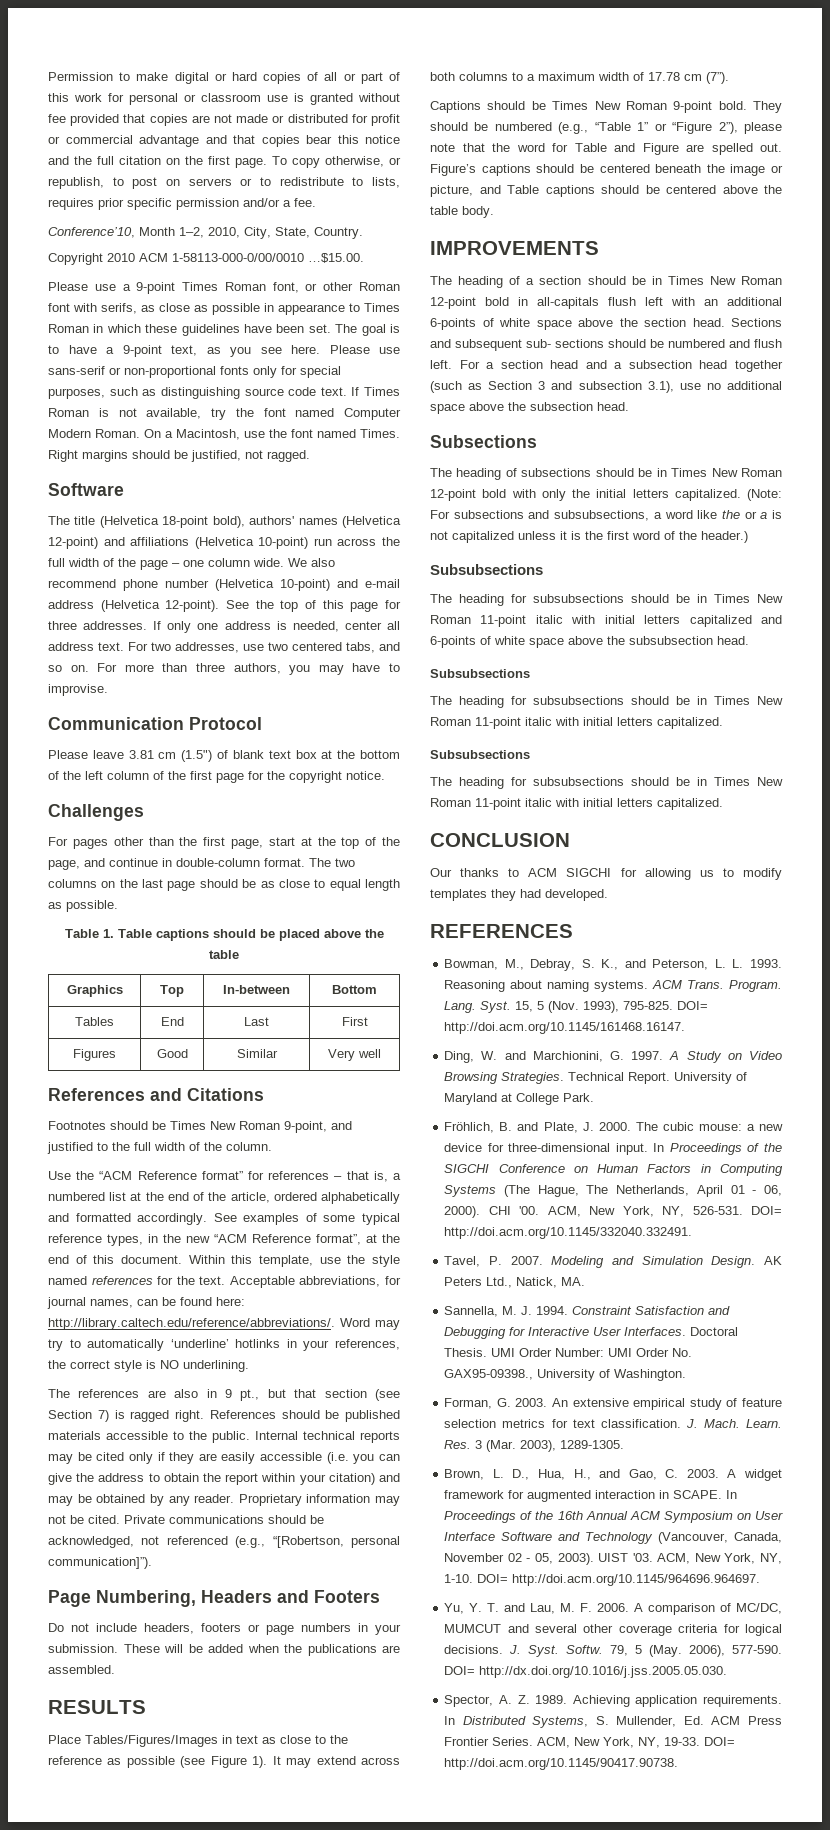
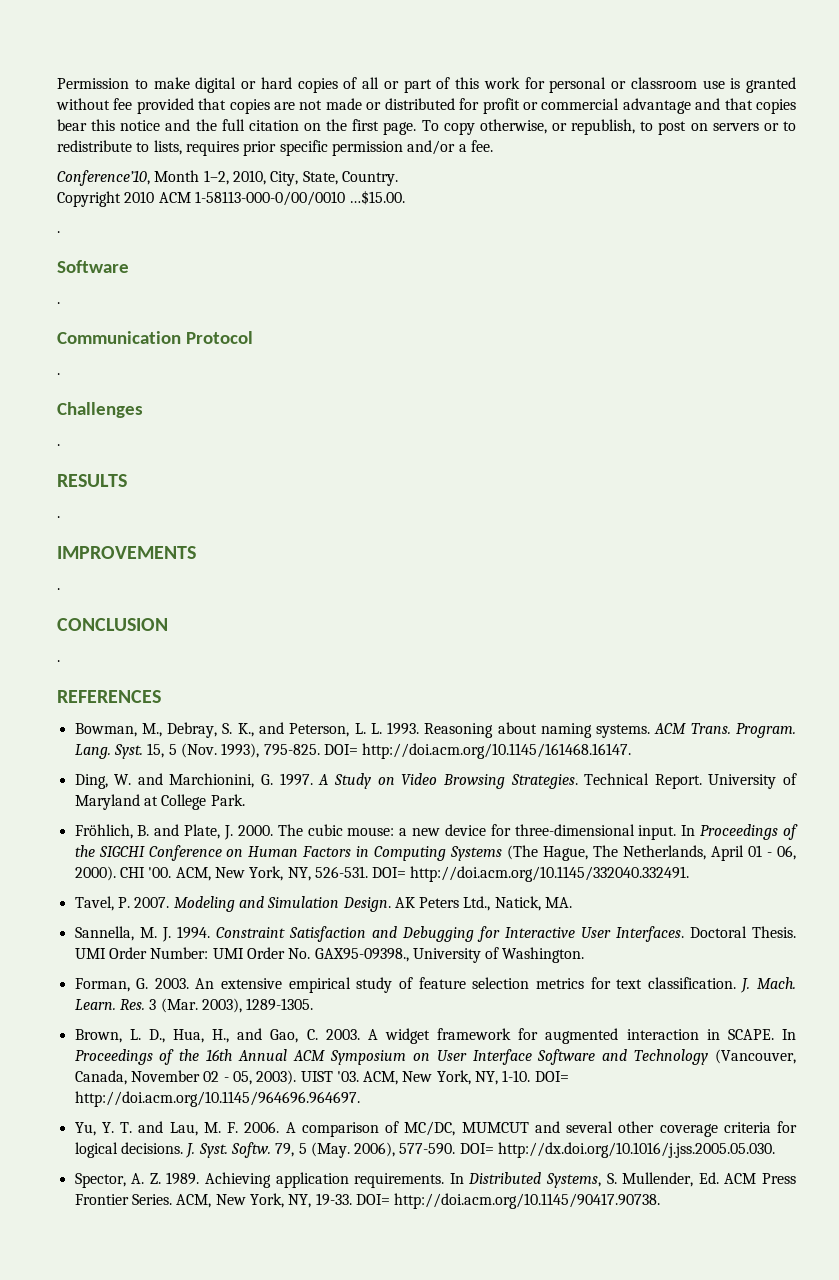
  Copyright 2010 ACM 1-58113-000-0/00/0010 …$15.00.
- Please use a 9-point Times Roman font, or other Roman font with serifs, as close as possible in appearance to Times Roman in which these guidelines have been set. The goal is to have a 9-point text, as you see here. Please use sans-serif or non-proportional fonts only for special purposes, such as distinguishing source code text. If Times Roman is not available, try the font named Computer Modern Roman. On a Macintosh, use the font named Times. Right margins should be justified, not ragged.
+ .
  Software
- The title (Helvetica 18-point bold), authors' names (Helvetica 12-point) and affiliations (Helvetica 10-point) run across the full width of the page – one column wide. We also recommend phone number (Helvetica 10-point) and e-mail address (Helvetica 12-point). See the top of this page for three addresses. If only one address is needed, center all address text. For two addresses, use two centered tabs, and so on. For more than three authors, you may have to improvise.
+ .
  Communication Protocol
- Please leave 3.81 cm (1.5") of blank text box at the bottom of the left column of the first page for the copyright notice.
+ .
  Challenges
- For pages other than the first page, start at the top of the page, and continue in double-column format. The two columns on the last page should be as close to equal length as possible.
- Table 1. Table captions should be placed above the table
- Graphics | Top | In-between | Bottom
- Tables | End | Last | First
- Figures | Good | Similar | Very well
- References and Citations
- Footnotes should be Times New Roman 9-point, and justified to the full width of the column.
- Use the “ACM Reference format” for references – that is, a numbered list at the end of the article, ordered alphabetically and formatted accordingly. See examples of some typical reference types, in the new “ACM Reference format”, at the end of this document. Within this template, use the style named references for the text. Acceptable abbreviations, for journal names, can be found here: http://library.caltech.edu/reference/abbreviations/. Word may try to automatically ‘underline’ hotlinks in your references, the correct style is NO underlining.
- The references are also in 9 pt., but that section (see Section 7) is ragged right. References should be published materials accessible to the public. Internal technical reports may be cited only if they are easily accessible (i.e. you can give the address to obtain the report within your citation) and may be obtained by any reader. Proprietary information may not be cited. Private communications should be acknowledged, not referenced (e.g., “[Robertson, personal communication]”).
- Page Numbering, Headers and Footers
- Do not include headers, footers or page numbers in your submission. These will be added when the publications are assembled.
+ .
  RESULTS
- Place Tables/Figures/Images in text as close to the reference as possible (see Figure 1). It may extend across both columns to a maximum width of 17.78 cm (7”).
- Captions should be Times New Roman 9-point bold. They should be numbered (e.g., “Table 1” or “Figure 2”), please note that the word for Table and Figure are spelled out. Figure’s captions should be centered beneath the image or picture, and Table captions should be centered above the table body.
+ .
  IMPROVEMENTS
- The heading of a section should be in Times New Roman 12-point bold in all-capitals flush left with an additional 6-points of white space above the section head. Sections and subsequent sub- sections should be numbered and flush left. For a section head and a subsection head together (such as Section 3 and subsection 3.1), use no additional space above the subsection head.
- Subsections
- The heading of subsections should be in Times New Roman 12-point bold with only the initial letters capitalized. (Note: For subsections and subsubsections, a word like the or a is not capitalized unless it is the first word of the header.)
- Subsubsections
- The heading for subsubsections should be in Times New Roman 11-point italic with initial letters capitalized and 6-points of white space above the subsubsection head.
- Subsubsections
- The heading for subsubsections should be in Times New Roman 11-point italic with initial letters capitalized.
- Subsubsections
- The heading for subsubsections should be in Times New Roman 11-point italic with initial letters capitalized.
+ .
  CONCLUSION
- Our thanks to ACM SIGCHI for allowing us to modify templates they had developed.
+ .

